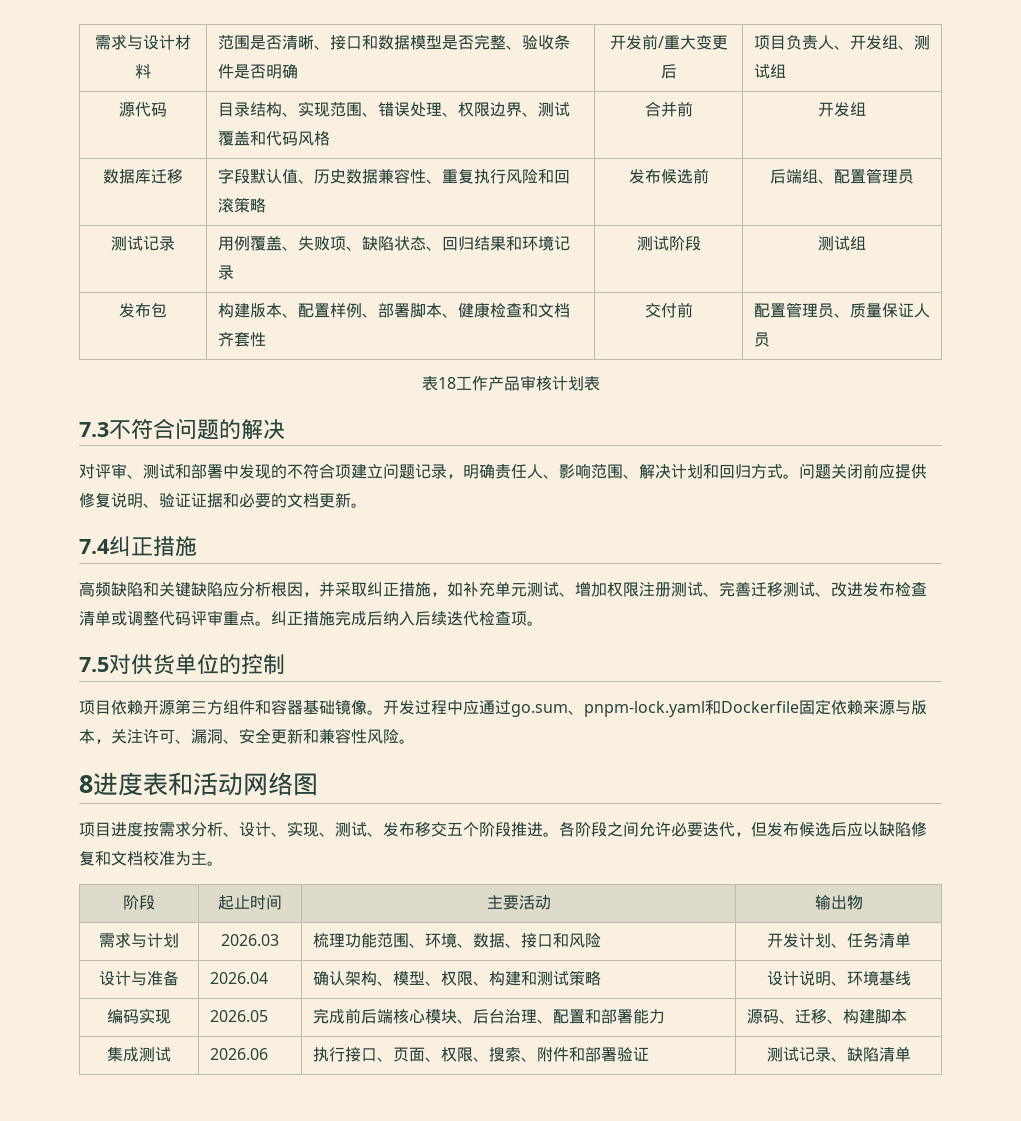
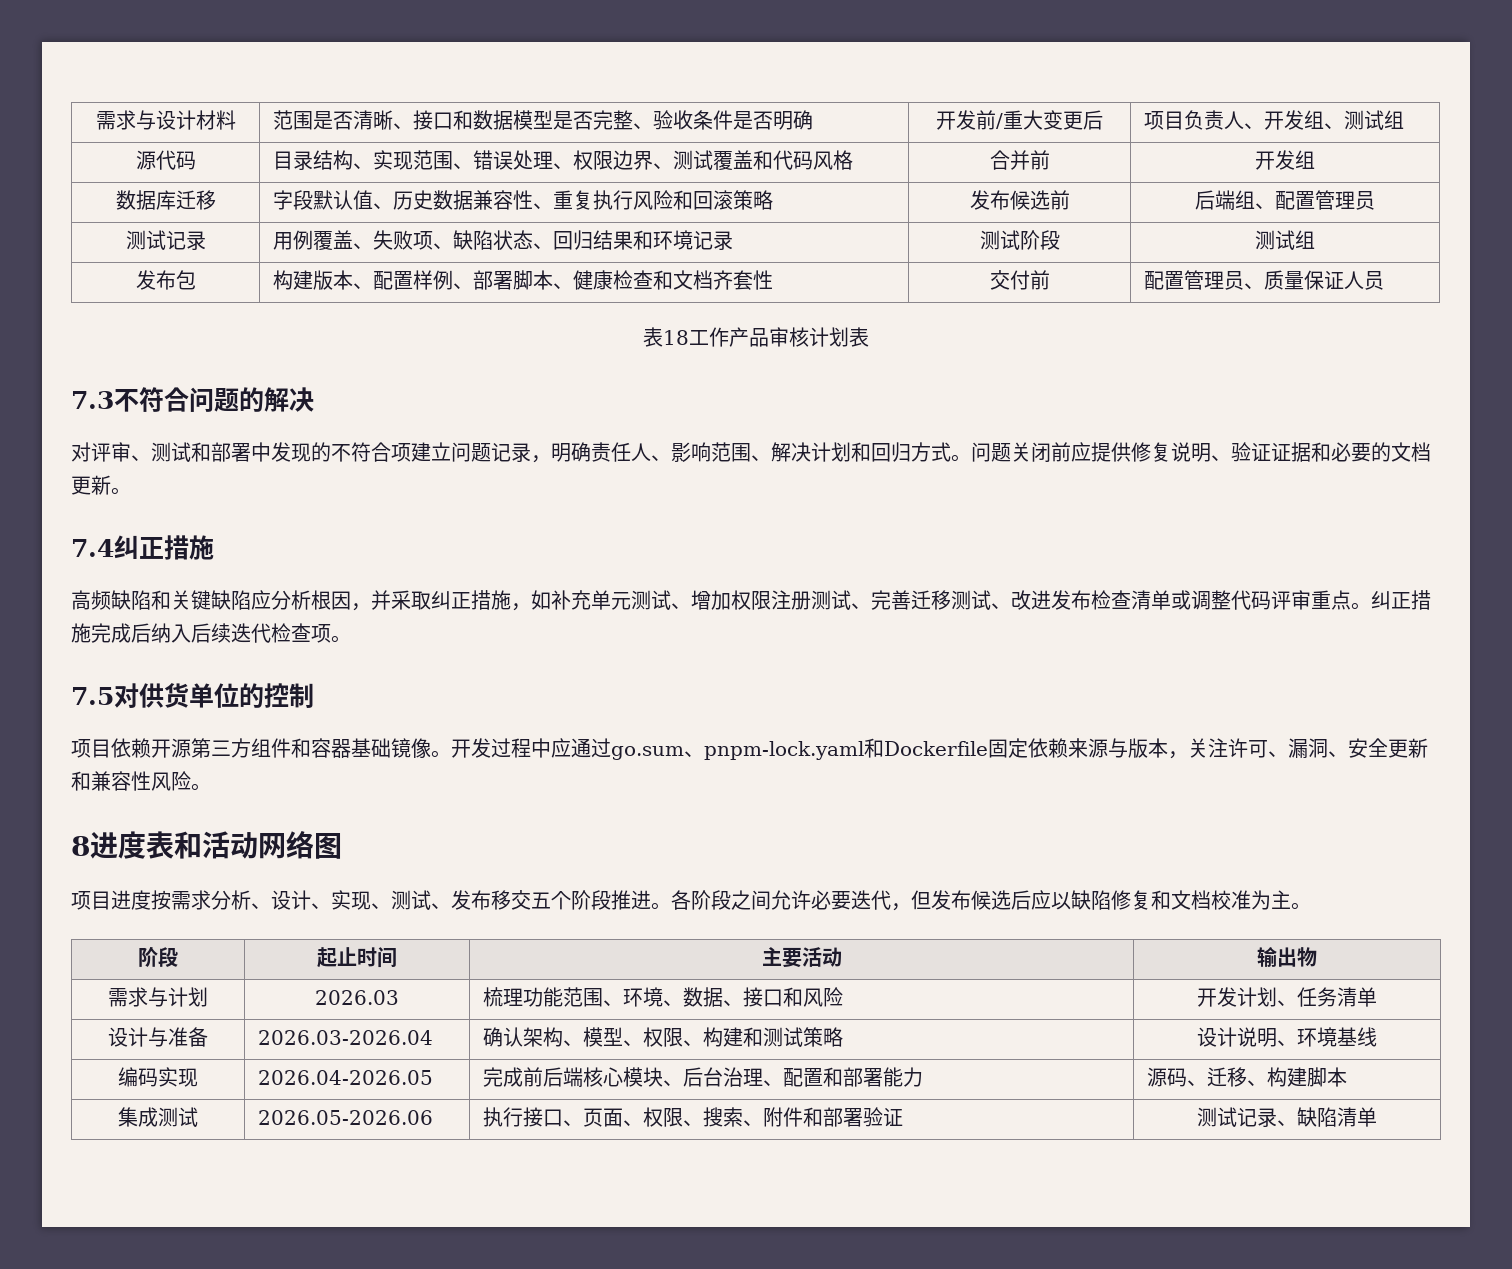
- 设计与准备 | 2026.04 | 确认架构、模型、权限、构建和测试策略 | 设计说明、环境基线
+ 设计与准备 | 2026.03-2026.04 | 确认架构、模型、权限、构建和测试策略 | 设计说明、环境基线
- 编码实现 | 2026.05 | 完成前后端核心模块、后台治理、配置和部署能力 | 源码、迁移、构建脚本
+ 编码实现 | 2026.04-2026.05 | 完成前后端核心模块、后台治理、配置和部署能力 | 源码、迁移、构建脚本
- 集成测试 | 2026.06 | 执行接口、页面、权限、搜索、附件和部署验证 | 测试记录、缺陷清单
+ 集成测试 | 2026.05-2026.06 | 执行接口、页面、权限、搜索、附件和部署验证 | 测试记录、缺陷清单

